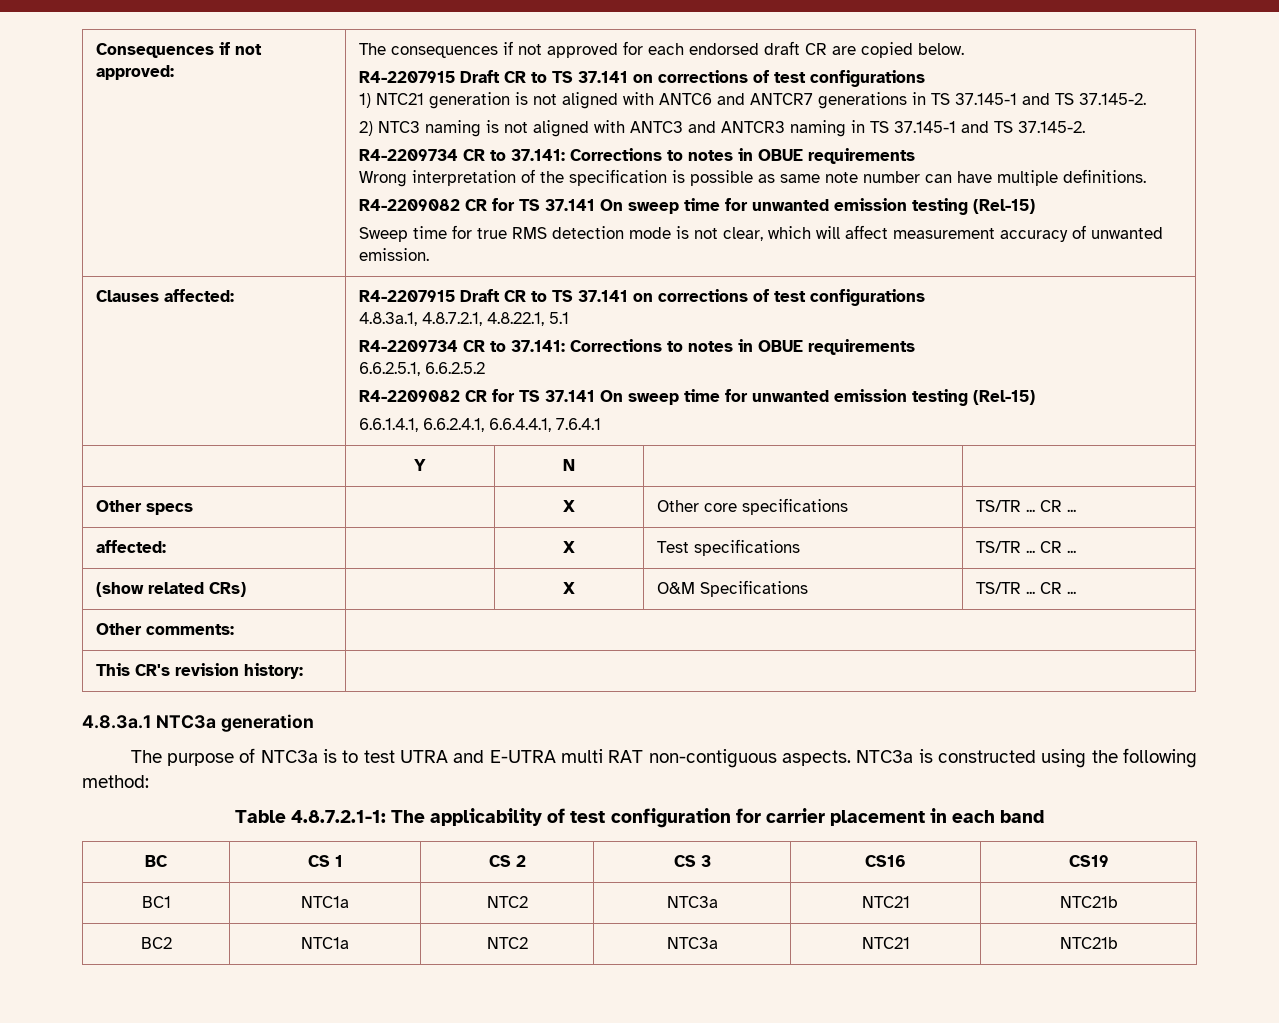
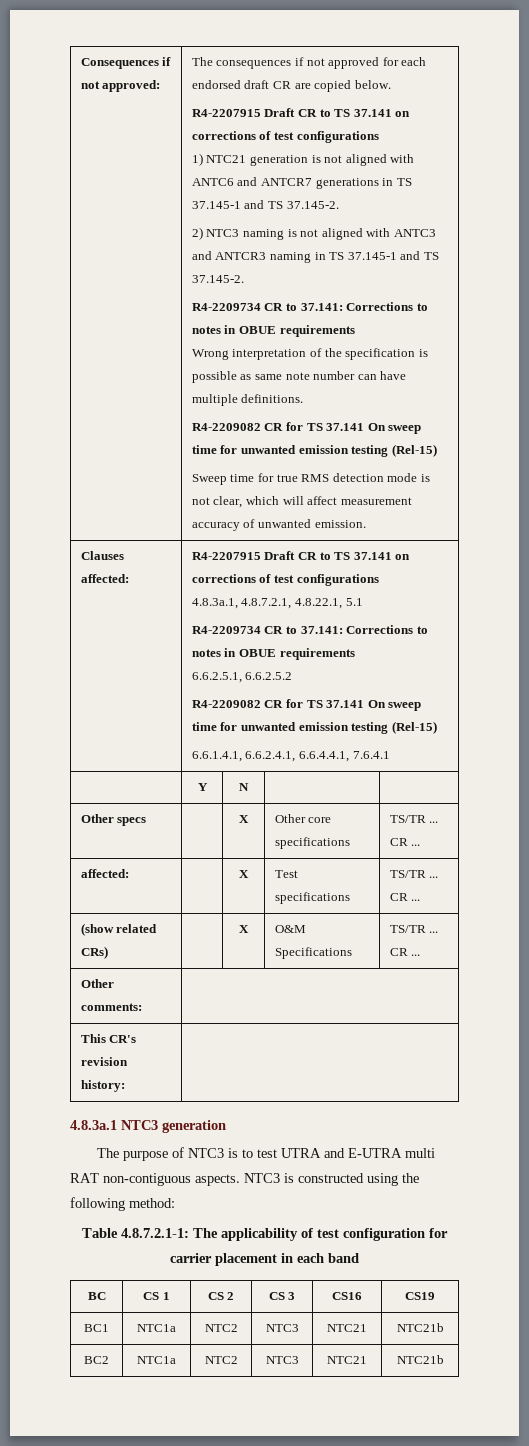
- 4.8.3a.1 NTC3a generation
+ 4.8.3a.1 NTC3 generation
- The purpose of NTC3a is to test UTRA and E-UTRA multi RAT non-contiguous aspects.
+ The purpose of NTC3 is to test UTRA and E-UTRA multi RAT non-contiguous aspects.
- NTC3a is constructed using the following method:
+ NTC3 is constructed using the following method:
- BC1 | NTC1a | NTC2 | NTC3a | NTC21 | NTC21b
+ BC1 | NTC1a | NTC2 | NTC3 | NTC21 | NTC21b
- BC2 | NTC1a | NTC2 | NTC3a | NTC21 | NTC21b
+ BC2 | NTC1a | NTC2 | NTC3 | NTC21 | NTC21b

